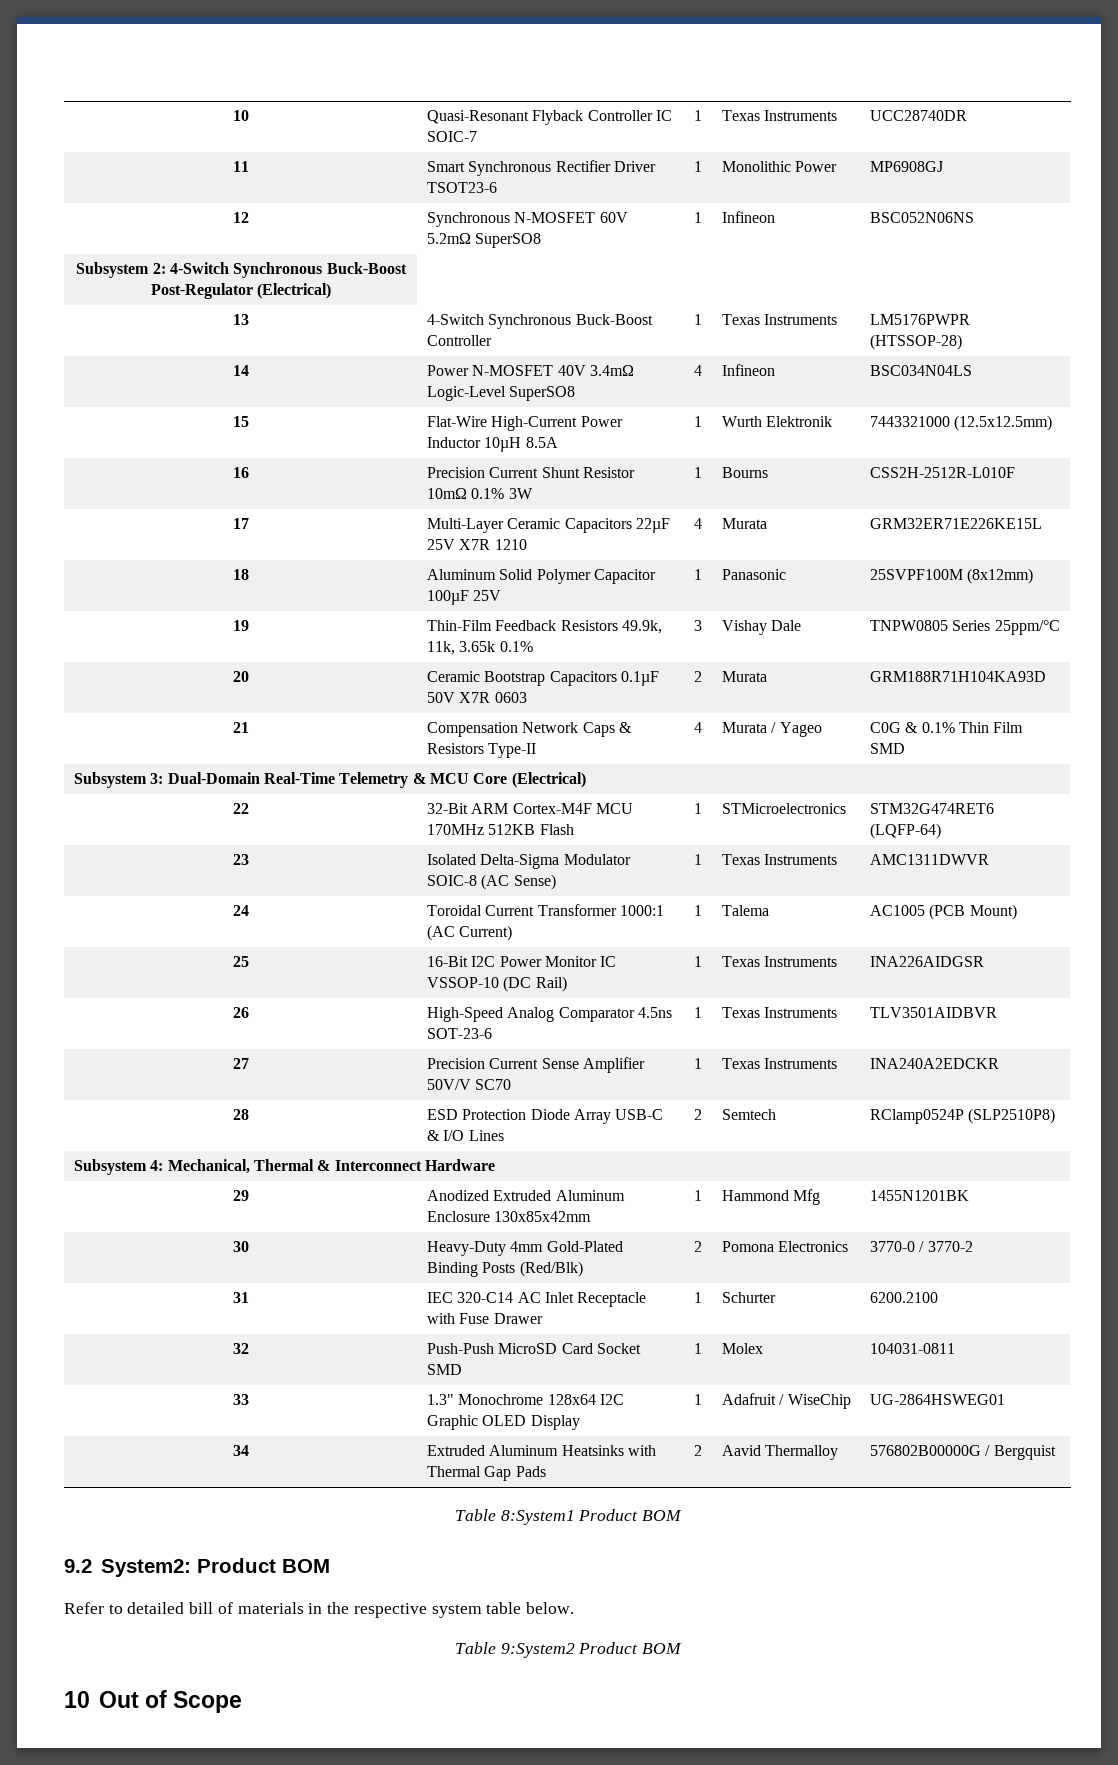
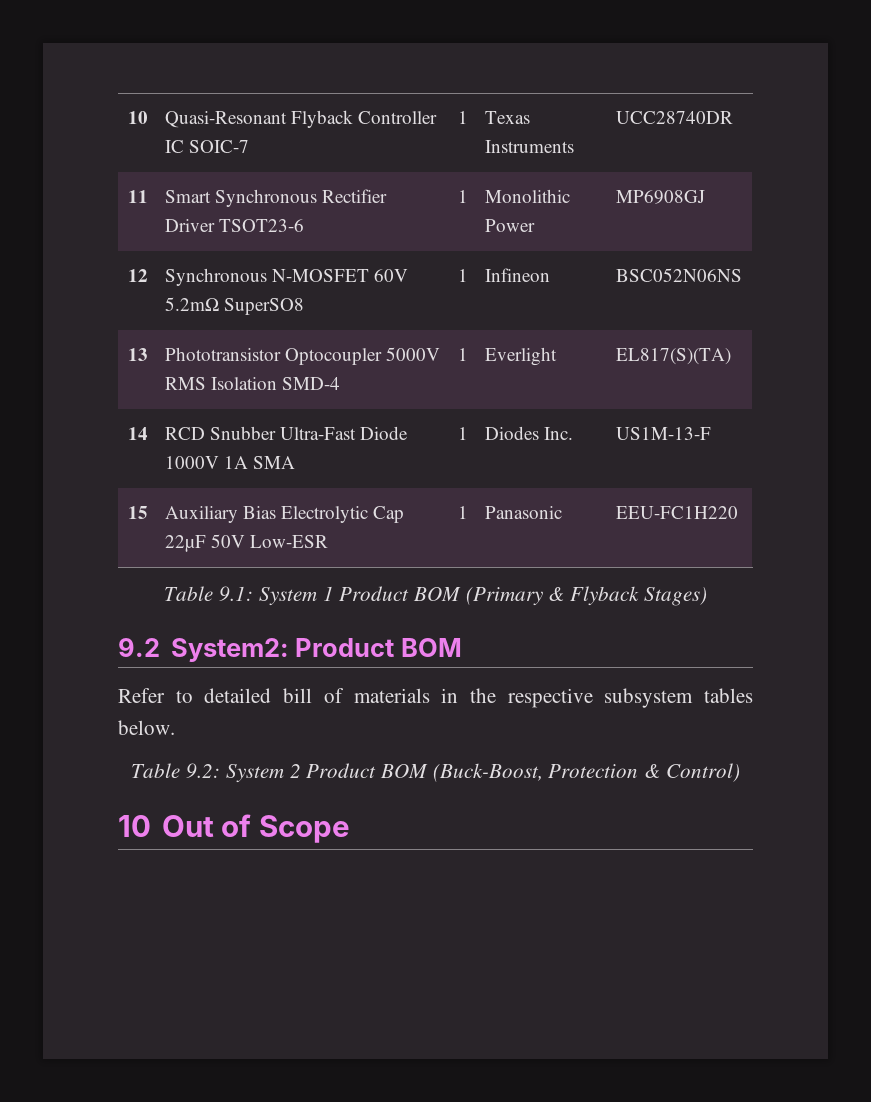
- Subsystem 2: 4-Switch Synchronous Buck-Boost Post-Regulator (Electrical)
- 13 | 4-Switch Synchronous Buck-Boost Controller | 1 | Texas Instruments | LM5176PWPR (HTSSOP-28)
- 14 | Power N-MOSFET 40V 3.4mΩ Logic-Level SuperSO8 | 4 | Infineon | BSC034N04LS
- 15 | Flat-Wire High-Current Power Inductor 10µH 8.5A | 1 | Wurth Elektronik | 7443321000 (12.5x12.5mm)
- 16 | Precision Current Shunt Resistor 10mΩ 0.1% 3W | 1 | Bourns | CSS2H-2512R-L010F
- 17 | Multi-Layer Ceramic Capacitors 22µF 25V X7R 1210 | 4 | Murata | GRM32ER71E226KE15L
- 18 | Aluminum Solid Polymer Capacitor 100µF 25V | 1 | Panasonic | 25SVPF100M (8x12mm)
- 19 | Thin-Film Feedback Resistors 49.9k, 11k, 3.65k 0.1% | 3 | Vishay Dale | TNPW0805 Series 25ppm/°C
- 20 | Ceramic Bootstrap Capacitors 0.1µF 50V X7R 0603 | 2 | Murata | GRM188R71H104KA93D
- 21 | Compensation Network Caps & Resistors Type-II | 4 | Murata / Yageo | C0G & 0.1% Thin Film SMD
- Subsystem 3: Dual-Domain Real-Time Telemetry & MCU Core (Electrical)
- 22 | 32-Bit ARM Cortex-M4F MCU 170MHz 512KB Flash | 1 | STMicroelectronics | STM32G474RET6 (LQFP-64)
- 23 | Isolated Delta-Sigma Modulator SOIC-8 (AC Sense) | 1 | Texas Instruments | AMC1311DWVR
- 24 | Toroidal Current Transformer 1000:1 (AC Current) | 1 | Talema | AC1005 (PCB Mount)
- 25 | 16-Bit I2C Power Monitor IC VSSOP-10 (DC Rail) | 1 | Texas Instruments | INA226AIDGSR
- 26 | High-Speed Analog Comparator 4.5ns SOT-23-6 | 1 | Texas Instruments | TLV3501AIDBVR
- 27 | Precision Current Sense Amplifier 50V/V SC70 | 1 | Texas Instruments | INA240A2EDCKR
- 28 | ESD Protection Diode Array USB-C & I/O Lines | 2 | Semtech | RClamp0524P (SLP2510P8)
- Subsystem 4: Mechanical, Thermal & Interconnect Hardware
- 29 | Anodized Extruded Aluminum Enclosure 130x85x42mm | 1 | Hammond Mfg | 1455N1201BK
- 30 | Heavy-Duty 4mm Gold-Plated Binding Posts (Red/Blk) | 2 | Pomona Electronics | 3770-0 / 3770-2
- 31 | IEC 320-C14 AC Inlet Receptacle with Fuse Drawer | 1 | Schurter | 6200.2100
- 32 | Push-Push MicroSD Card Socket SMD | 1 | Molex | 104031-0811
- 33 | 1.3" Monochrome 128x64 I2C Graphic OLED Display | 1 | Adafruit / WiseChip | UG-2864HSWEG01
- 34 | Extruded Aluminum Heatsinks with Thermal Gap Pads | 2 | Aavid Thermalloy | 576802B00000G / Bergquist
- Table 8:System1 Product BOM
+ 13 | Phototransistor Optocoupler 5000V RMS Isolation SMD-4 | 1 | Everlight | EL817(S)(TA)
+ 14 | RCD Snubber Ultra-Fast Diode 1000V 1A SMA | 1 | Diodes Inc. | US1M-13-F
+ 15 | Auxiliary Bias Electrolytic Cap 22µF 50V Low-ESR | 1 | Panasonic | EEU-FC1H220
+ Table 9.1: System 1 Product BOM (Primary & Flyback Stages)
- Refer to detailed bill of materials in the respective system table below.
+ Refer to detailed bill of materials in the respective subsystem tables below.
- Table 9:System2 Product BOM
+ Table 9.2: System 2 Product BOM (Buck-Boost, Protection & Control)

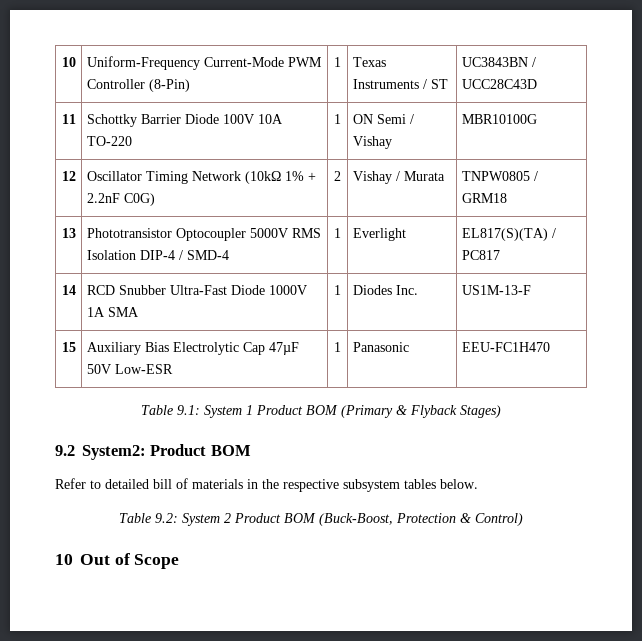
- 10 | Quasi-Resonant Flyback Controller IC SOIC-7 | 1 | Texas Instruments | UCC28740DR
- 11 | Smart Synchronous Rectifier Driver TSOT23-6 | 1 | Monolithic Power | MP6908GJ
- 12 | Synchronous N-MOSFET 60V 5.2mΩ SuperSO8 | 1 | Infineon | BSC052N06NS
+ 10 | Uniform-Frequency Current-Mode PWM Controller (8-Pin) | 1 | Texas Instruments / ST | UC3843BN / UCC28C43D
+ 11 | Schottky Barrier Diode 100V 10A TO-220 | 1 | ON Semi / Vishay | MBR10100G
+ 12 | Oscillator Timing Network (10kΩ 1% + 2.2nF C0G) | 2 | Vishay / Murata | TNPW0805 / GRM18
- 13 | Phototransistor Optocoupler 5000V RMS Isolation SMD-4 | 1 | Everlight | EL817(S)(TA)
+ 13 | Phototransistor Optocoupler 5000V RMS Isolation DIP-4 / SMD-4 | 1 | Everlight | EL817(S)(TA) / PC817
- 15 | Auxiliary Bias Electrolytic Cap 22µF 50V Low-ESR | 1 | Panasonic | EEU-FC1H220
+ 15 | Auxiliary Bias Electrolytic Cap 47µF 50V Low-ESR | 1 | Panasonic | EEU-FC1H470

